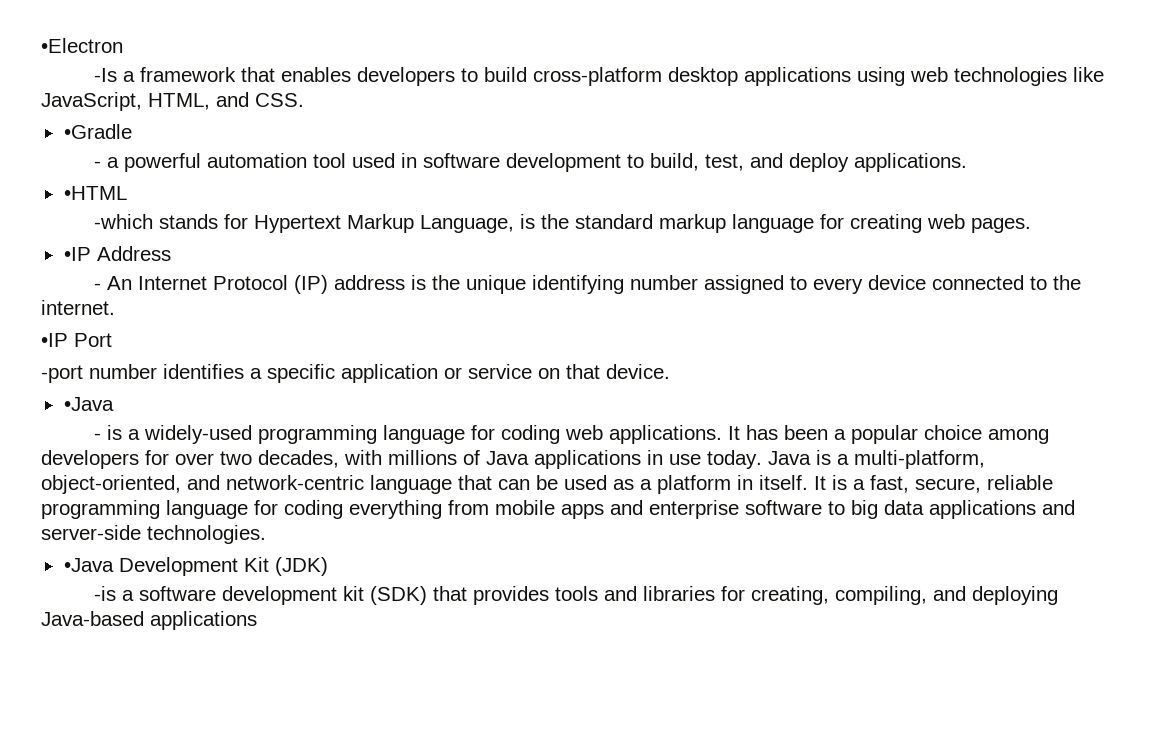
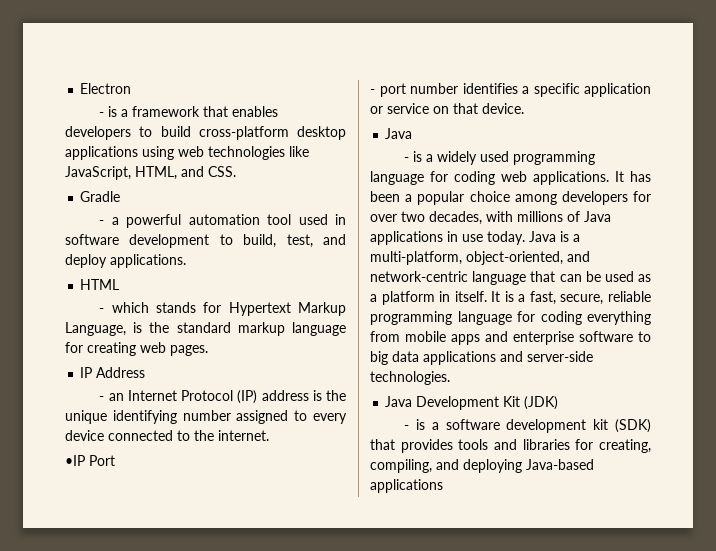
- •Electron
- -Is a framework that enables developers to build cross-platform desktop applications using web technologies like JavaScript, HTML, and CSS.
+ Electron
+ - is a framework that enables developers to build cross-platform desktop applications using web technologies like JavaScript, HTML, and CSS.
- •Gradle
+ Gradle
- •HTML
- -which stands for Hypertext Markup Language, is the standard markup language for creating web pages.
+ HTML
+ - which stands for Hypertext Markup Language, is the standard markup language for creating web pages.
- •IP Address
+ IP Address
- - An Internet Protocol (IP) address is the unique identifying number assigned to every device connected to the internet.
+ - an Internet Protocol (IP) address is the unique identifying number assigned to every device connected to the internet.
- -port number identifies a specific application or service on that device.
- •Java
- - is a widely-used programming language for coding web applications.
+ - port number identifies a specific application or service on that device.
+ Java
+ - is a widely used programming language for coding web applications.
- •Java Development Kit (JDK)
+ Java Development Kit (JDK)
- -is a software development kit (SDK) that provides tools and libraries for creating, compiling, and deploying Java-based applications
+ - is a software development kit (SDK) that provides tools and libraries for creating, compiling, and deploying Java-based applications

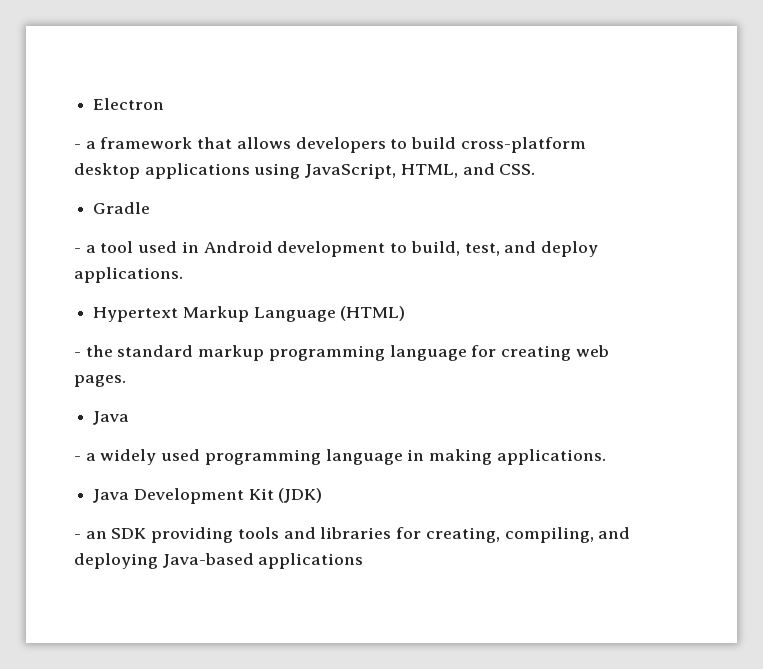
- - is a framework that enables developers to build cross-platform desktop applications using web technologies like JavaScript, HTML, and CSS.
+ - a framework that allows developers to build cross-platform desktop applications using JavaScript, HTML, and CSS.
- - a powerful automation tool used in software development to build, test, and deploy applications.
+ - a tool used in Android development to build, test, and deploy applications.
- HTML
- - which stands for Hypertext Markup Language, is the standard markup language for creating web pages.
+ Hypertext Markup Language (HTML)
+ - the standard markup programming language for creating web pages.
- IP Address
- - an Internet Protocol (IP) address is the unique identifying number assigned to every device connected to the internet.
- •IP Port
- - port number identifies a specific application or service on that device.
- - is a widely used programming language for coding web applications. It has been a popular choice among developers for over two decades, with millions of Java applications in use today. Java is a multi-platform, object-oriented, and network-centric language that can be used as a platform in itself. It is a fast, secure, reliable programming language for coding everything from mobile apps and enterprise software to big data applications and server-side technologies.
+ - a widely used programming language in making applications.
- - is a software development kit (SDK) that provides tools and libraries for creating, compiling, and deploying Java-based applications
+ - an SDK providing tools and libraries for creating, compiling, and deploying Java-based applications

